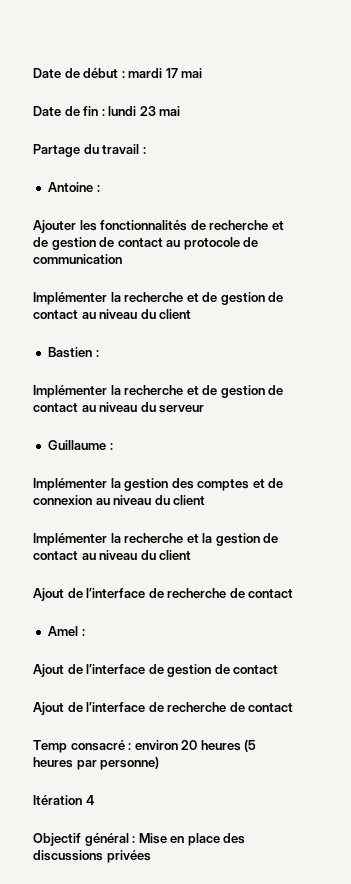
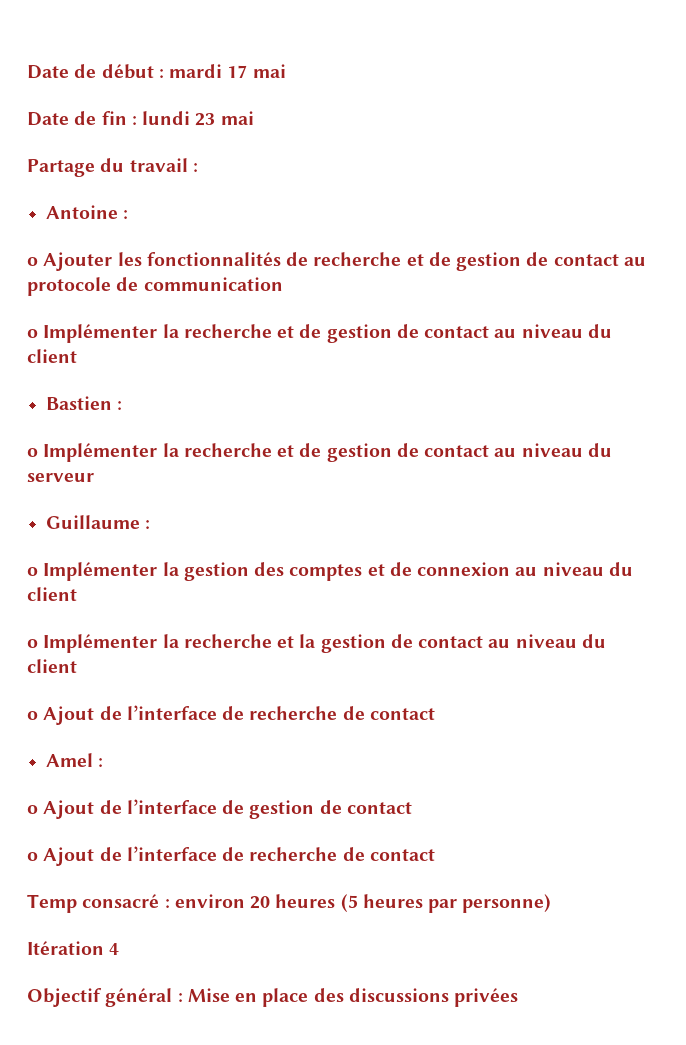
- Ajouter les fonctionnalités de recherche et de gestion de contact au protocole de communication
+ o Ajouter les fonctionnalités de recherche et de gestion de contact au protocole de communication
- Implémenter la recherche et de gestion de contact au niveau du client
+ o Implémenter la recherche et de gestion de contact au niveau du client
- Implémenter la recherche et de gestion de contact au niveau du serveur
+ o Implémenter la recherche et de gestion de contact au niveau du serveur
- Implémenter la gestion des comptes et de connexion au niveau du client
+ o Implémenter la gestion des comptes et de connexion au niveau du client
- Implémenter la recherche et la gestion de contact au niveau du client
- Ajout de l’interface de recherche de contact
+ o Implémenter la recherche et la gestion de contact au niveau du client
+ o Ajout de l’interface de recherche de contact
- Ajout de l’interface de gestion de contact
- Ajout de l’interface de recherche de contact
+ o Ajout de l’interface de gestion de contact
+ o Ajout de l’interface de recherche de contact

